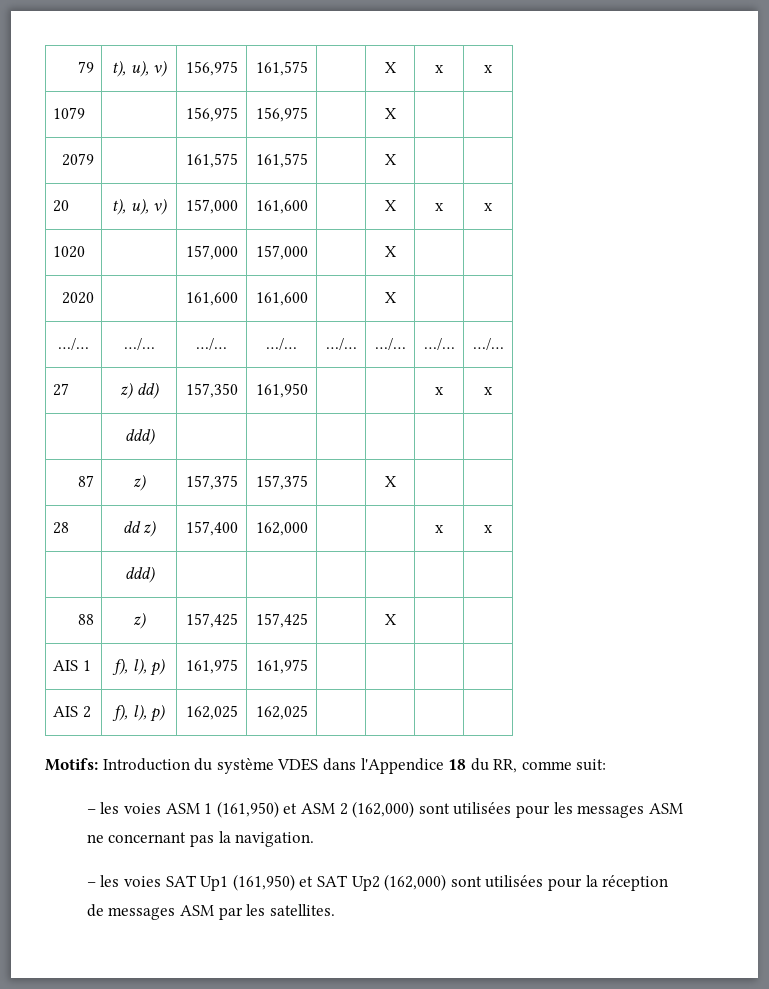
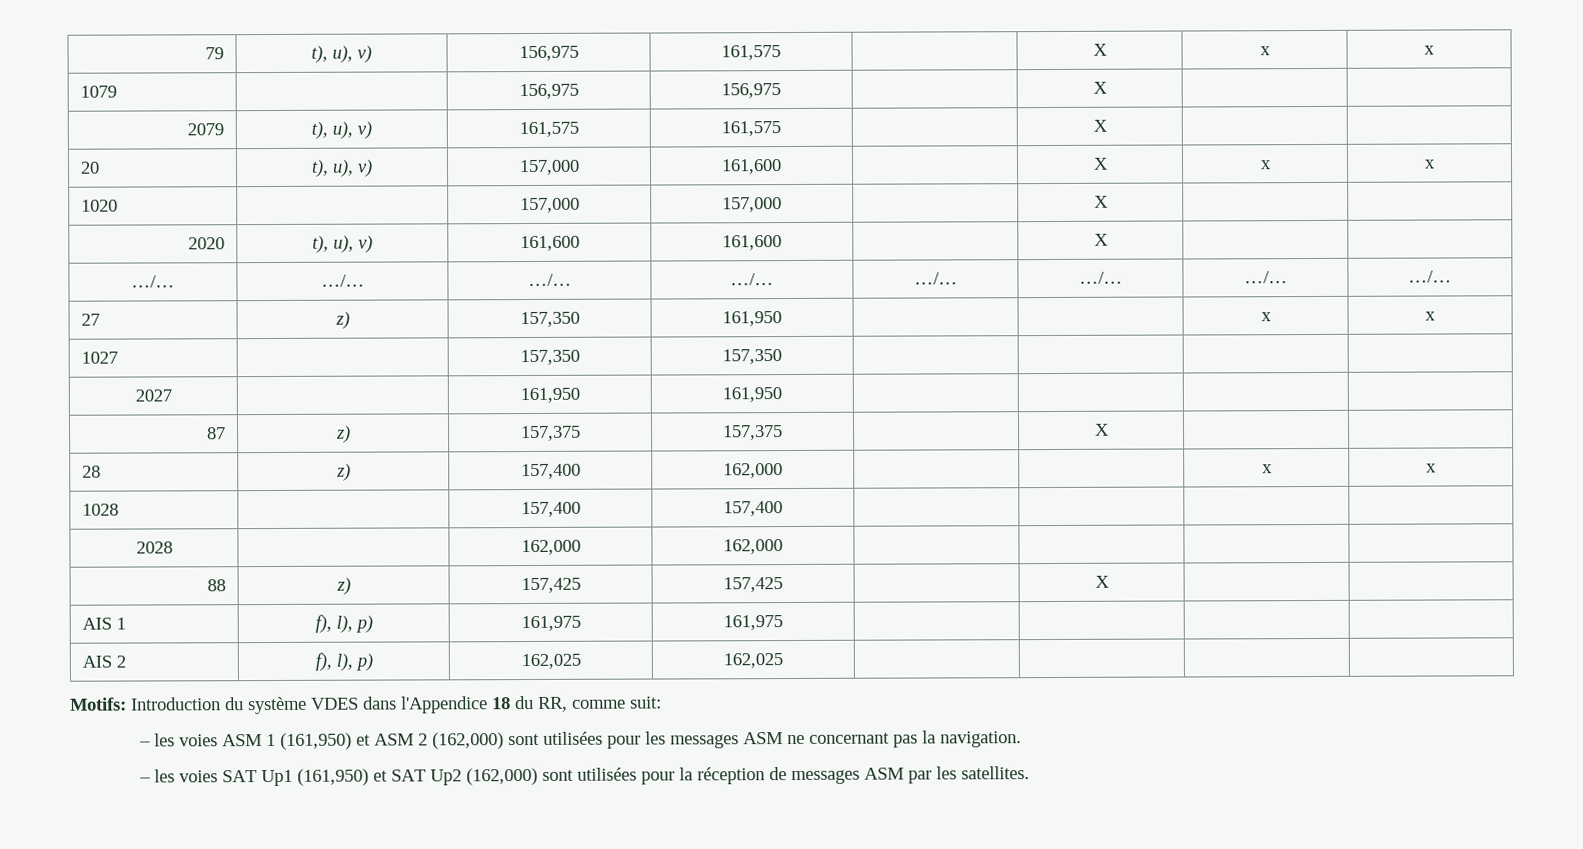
- 2079 | | 161,575 | 161,575 | | X | |
+ 2079 | t), u), v) | 161,575 | 161,575 | | X | |
- 2020 | | 161,600 | 161,600 | | X | |
+ 2020 | t), u), v) | 161,600 | 161,600 | | X | |
- 27 | z) dd) | 157,350 | 161,950 | | | x | x
- | ddd) | | | | | |
+ 27 | z) | 157,350 | 161,950 | | | x | x
+ 1027 | | 157,350 | 157,350 | | | |
+ 2027 | | 161,950 | 161,950 | | | |
- 28 | dd z) | 157,400 | 162,000 | | | x | x
- | ddd) | | | | | |
+ 28 | z) | 157,400 | 162,000 | | | x | x
+ 1028 | | 157,400 | 157,400 | | | |
+ 2028 | | 162,000 | 162,000 | | | |

